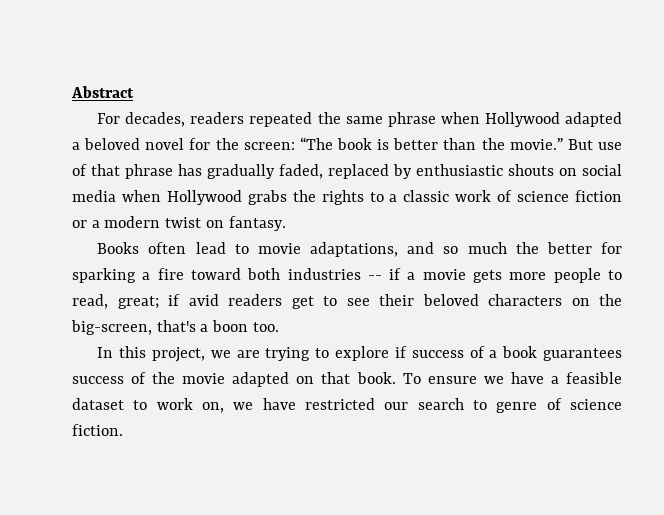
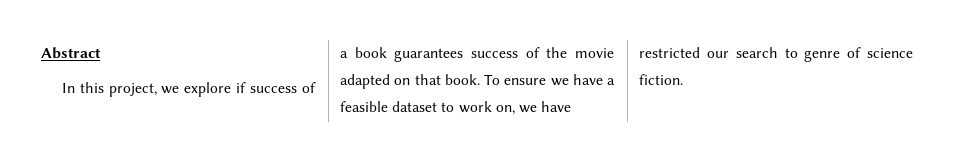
- For decades, readers repeated the same phrase when Hollywood adapted a beloved novel for the screen: “The book is better than the movie.” But use of that phrase has gradually faded, replaced by enthusiastic shouts on social media when Hollywood grabs the rights to a classic work of science fiction or a modern twist on fantasy.
- Books often lead to movie adaptations, and so much the better for sparking a fire toward both industries -- if a movie gets more people to read, great; if avid readers get to see their beloved characters on the big-screen, that's a boon too.
- In this project, we are trying to explore if success of a book guarantees success of the movie adapted on that book.
+ In this project, we explore if success of a book guarantees success of the movie adapted on that book.

